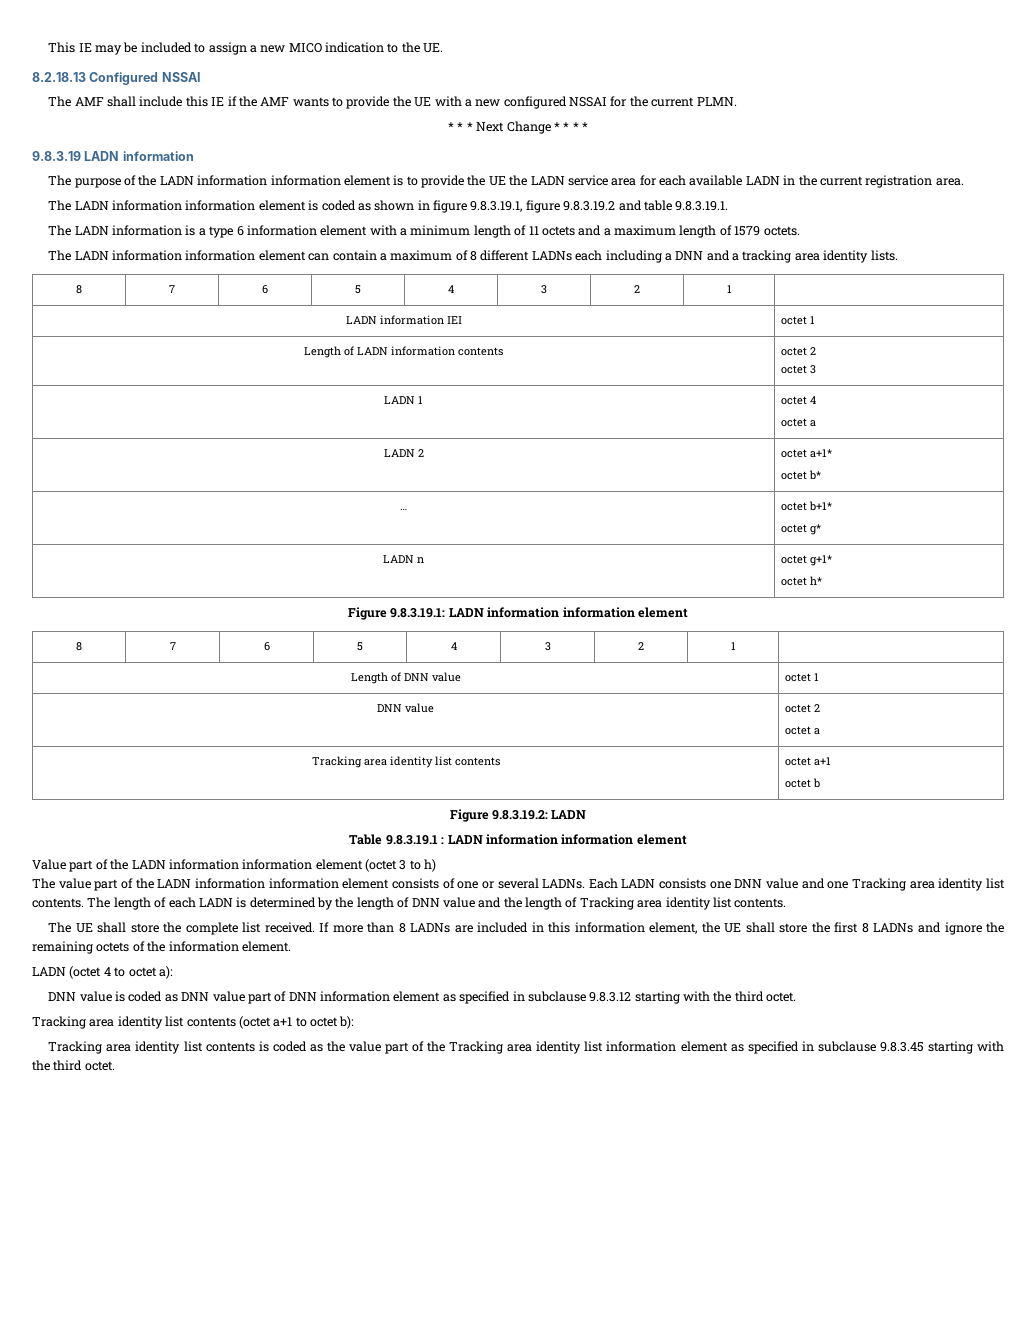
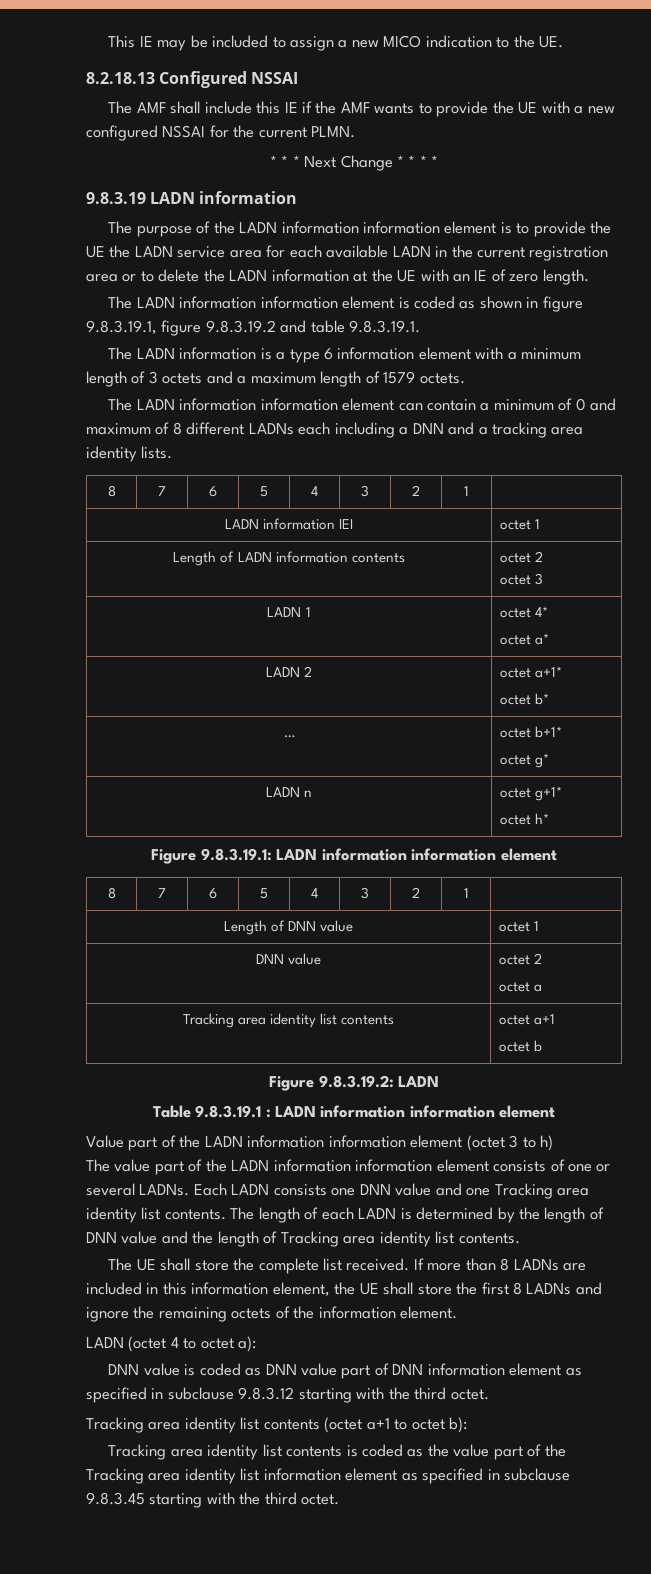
- The purpose of the LADN information information element is to provide the UE the LADN service area for each available LADN in the current registration area.
+ The purpose of the LADN information information element is to provide the UE the LADN service area for each available LADN in the current registration area or to delete the LADN information at the UE with an IE of zero length.
- The LADN information is a type 6 information element with a minimum length of 11 octets and a maximum length of 1579 octets.
+ The LADN information is a type 6 information element with a minimum length of 3 octets and a maximum length of 1579 octets.
- The LADN information information element can contain a maximum of 8 different LADNs each including a DNN and a tracking area identity lists.
+ The LADN information information element can contain a minimum of 0 and maximum of 8 different LADNs each including a DNN and a tracking area identity lists.
- LADN 1 | octet 4
- octet a
+ LADN 1 | octet 4*
+ octet a*

